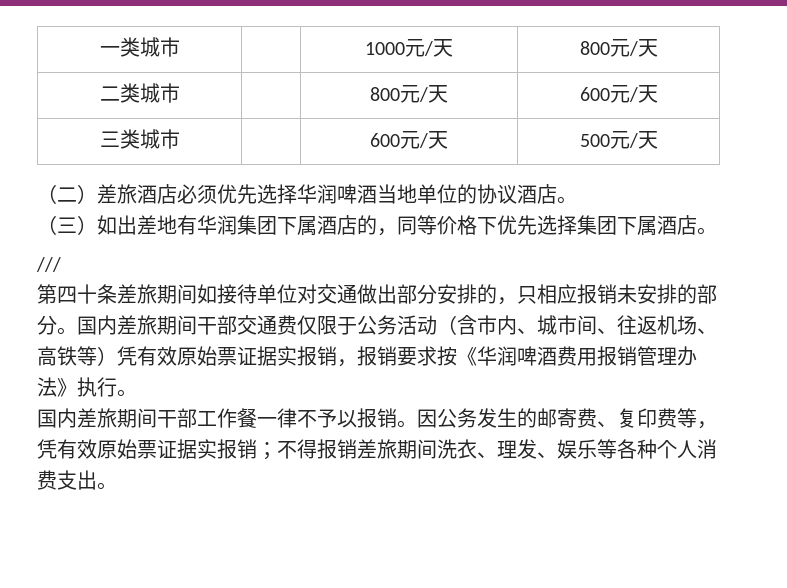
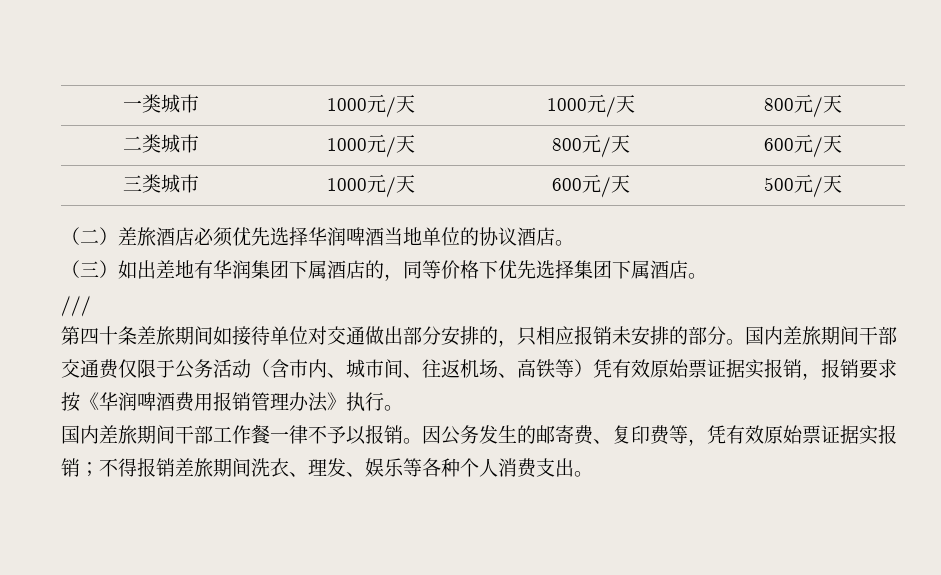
- 一类城市 | | 1000元/天 | 800元/天
+ 一类城市 | 1000元/天 | 1000元/天 | 800元/天
- 二类城市 | | 800元/天 | 600元/天
+ 二类城市 | 1000元/天 | 800元/天 | 600元/天
- 三类城市 | | 600元/天 | 500元/天
+ 三类城市 | 1000元/天 | 600元/天 | 500元/天

